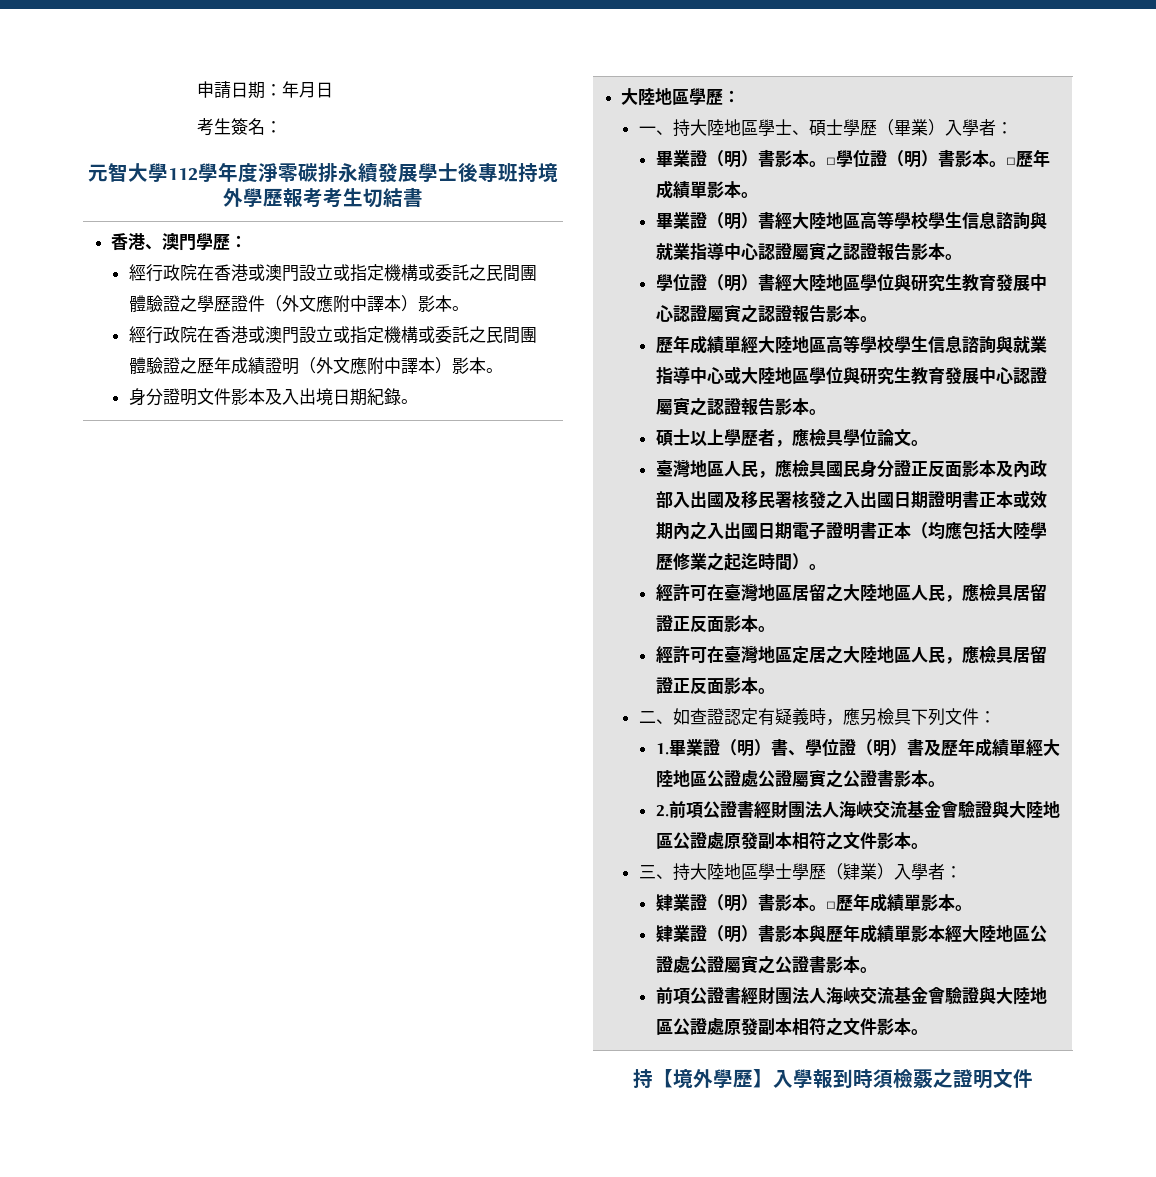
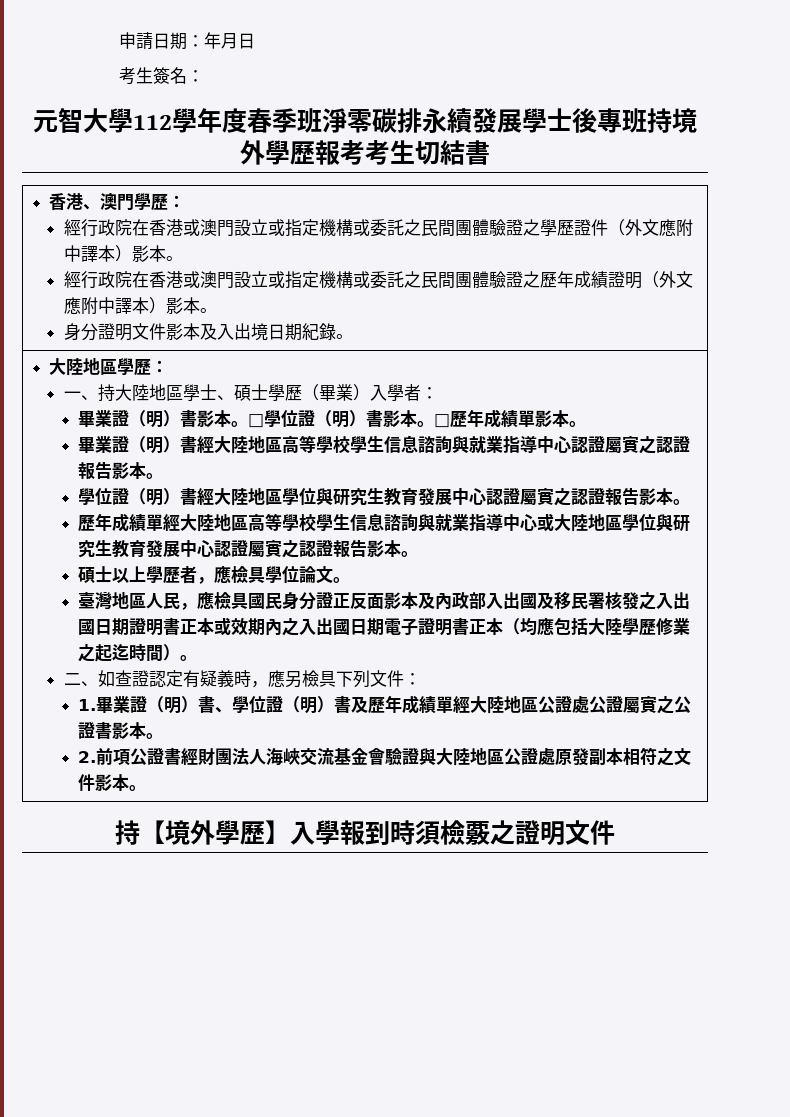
- 元智大學112學年度淨零碳排永續發展學士後專班持境外學歷報考考生切結書
+ 元智大學112學年度春季班淨零碳排永續發展學士後專班持境外學歷報考考生切結書
- 經許可在臺灣地區居留之大陸地區人民，應檢具居留證正反面影本。
- 經許可在臺灣地區定居之大陸地區人民，應檢具居留證正反面影本。
- 三、持大陸地區學士學歷（肄業）入學者：
- 肄業證（明）書影本。□歷年成績單影本。
- 肄業證（明）書影本與歷年成績單影本經大陸地區公證處公證屬實之公證書影本。
- 前項公證書經財團法人海峽交流基金會驗證與大陸地區公證處原發副本相符之文件影本。

